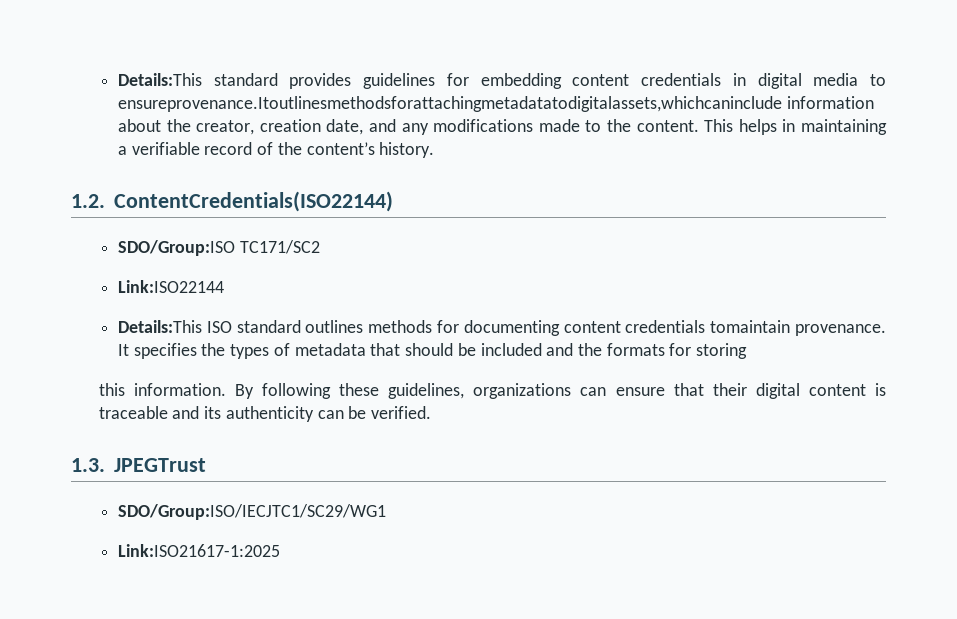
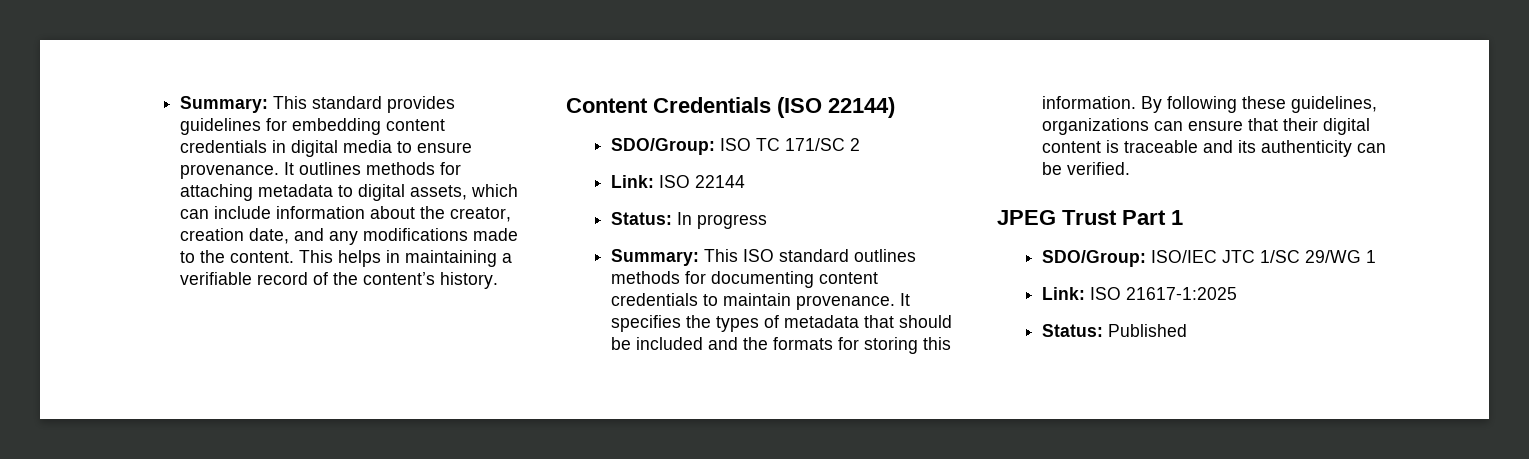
- Details:This standard provides guidelines for embedding content credentials in digital media to ensureprovenance.Itoutlinesmethodsforattachingmetadatatodigitalassets,whichcaninclude information about the creator, creation date, and any modifications made to the content.
+ Summary: This standard provides guidelines for embedding content credentials in digital media to ensure provenance. It outlines methods for attaching metadata to digital assets, which can include information about the creator, creation date, and any modifications made to the content.
- 1.2. ContentCredentials(ISO22144)
- SDO/Group:ISO TC171/SC2
- Link:ISO22144
- Details:This ISO standard outlines methods for documenting content credentials tomaintain provenance.
+ Content Credentials (ISO 22144)
+ SDO/Group: ISO TC 171/SC 2
+ Link: ISO 22144
+ Status: In progress
+ Summary: This ISO standard outlines methods for documenting content credentials to maintain provenance.
- It specifies the types of metadata that should be included and the formats for storing
- this information.
+ It specifies the types of metadata that should be included and the formats for storing this information.
- 1.3. JPEGTrust
- SDO/Group:ISO/IECJTC1/SC29/WG1
- Link:ISO21617-1:2025
+ JPEG Trust Part 1
+ SDO/Group: ISO/IEC JTC 1/SC 29/WG 1
+ Link: ISO 21617-1:2025
+ Status: Published

